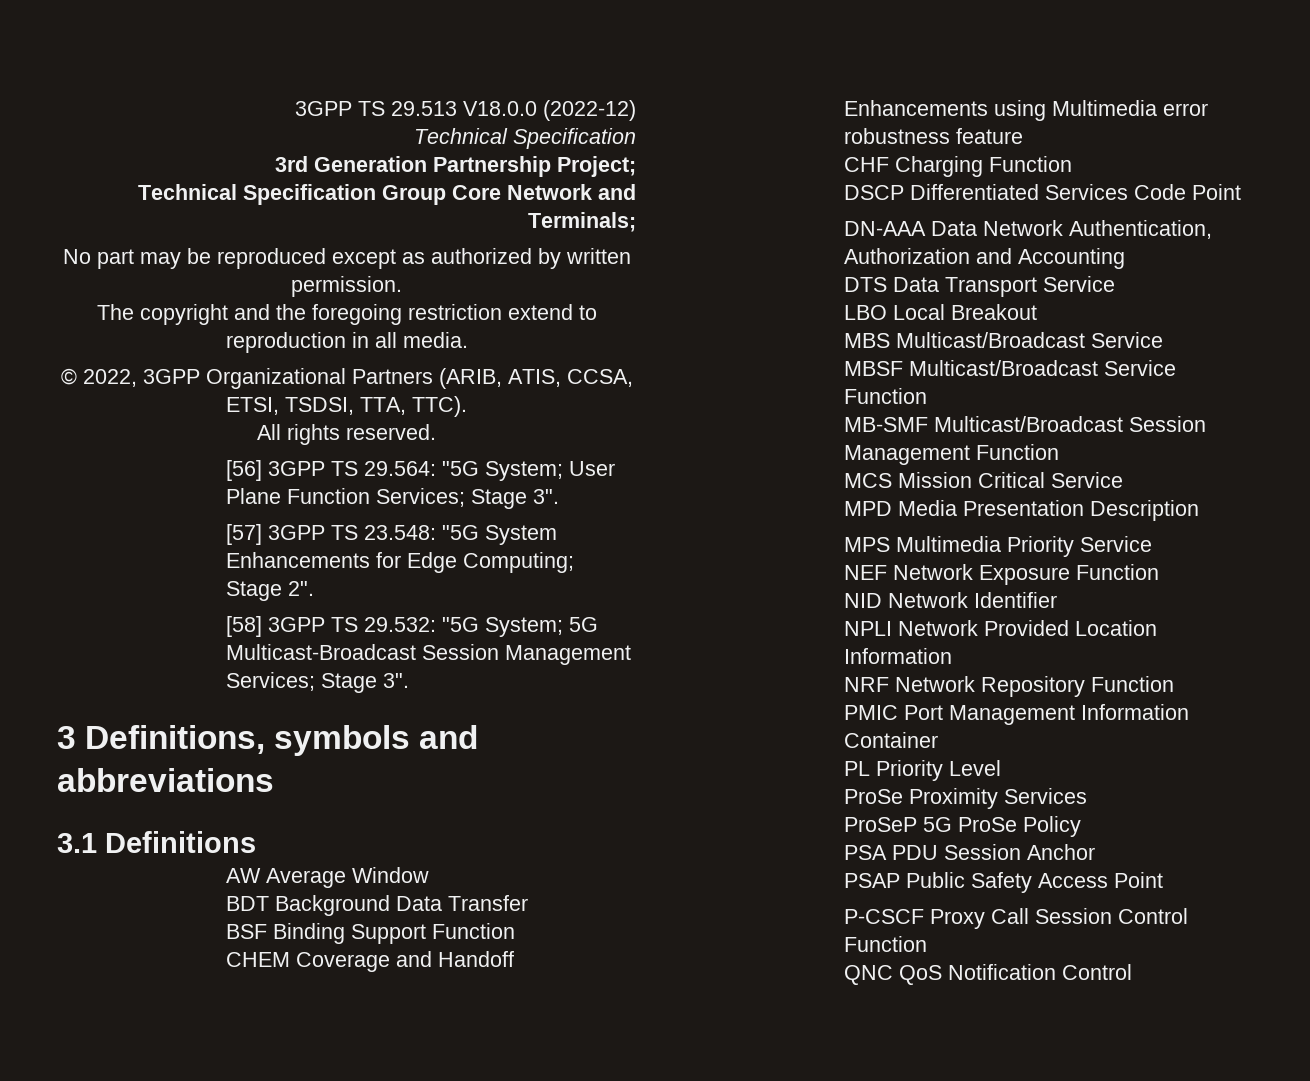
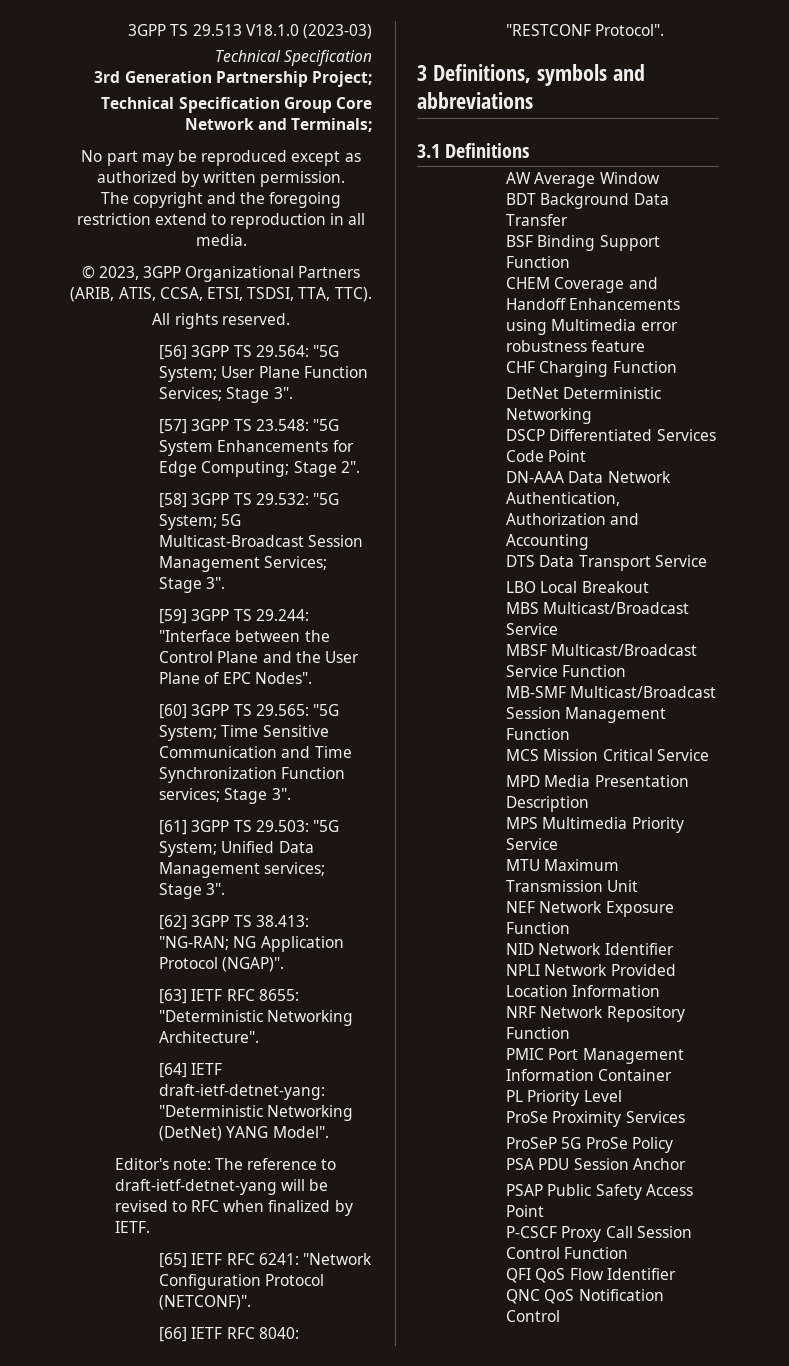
- 3GPP TS 29.513 V18.0.0 (2022-12)
+ 3GPP TS 29.513 V18.1.0 (2023-03)
- © 2022, 3GPP Organizational Partners (ARIB, ATIS, CCSA, ETSI, TSDSI, TTA, TTC).
+ © 2023, 3GPP Organizational Partners (ARIB, ATIS, CCSA, ETSI, TSDSI, TTA, TTC).
+ [59] 3GPP TS 29.244: "Interface between the Control Plane and the User Plane of EPC Nodes".
+ [60] 3GPP TS 29.565: "5G System; Time Sensitive Communication and Time Synchronization Function services; Stage 3".
+ [61] 3GPP TS 29.503: "5G System; Unified Data Management services; Stage 3".
+ [62] 3GPP TS 38.413: "NG-RAN; NG Application Protocol (NGAP)".
+ [63] IETF RFC 8655: "Deterministic Networking Architecture".
+ [64] IETF draft-ietf-detnet-yang: "Deterministic Networking (DetNet) YANG Model".
+ Editor's note: The reference to draft-ietf-detnet-yang will be revised to RFC when finalized by IETF.
+ [65] IETF RFC 6241: "Network Configuration Protocol (NETCONF)".
+ [66] IETF RFC 8040: "RESTCONF Protocol".
+ DetNet Deterministic Networking
+ MTU Maximum Transmission Unit
+ QFI QoS Flow Identifier

